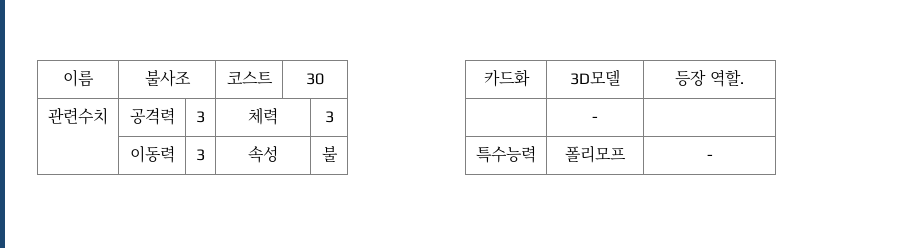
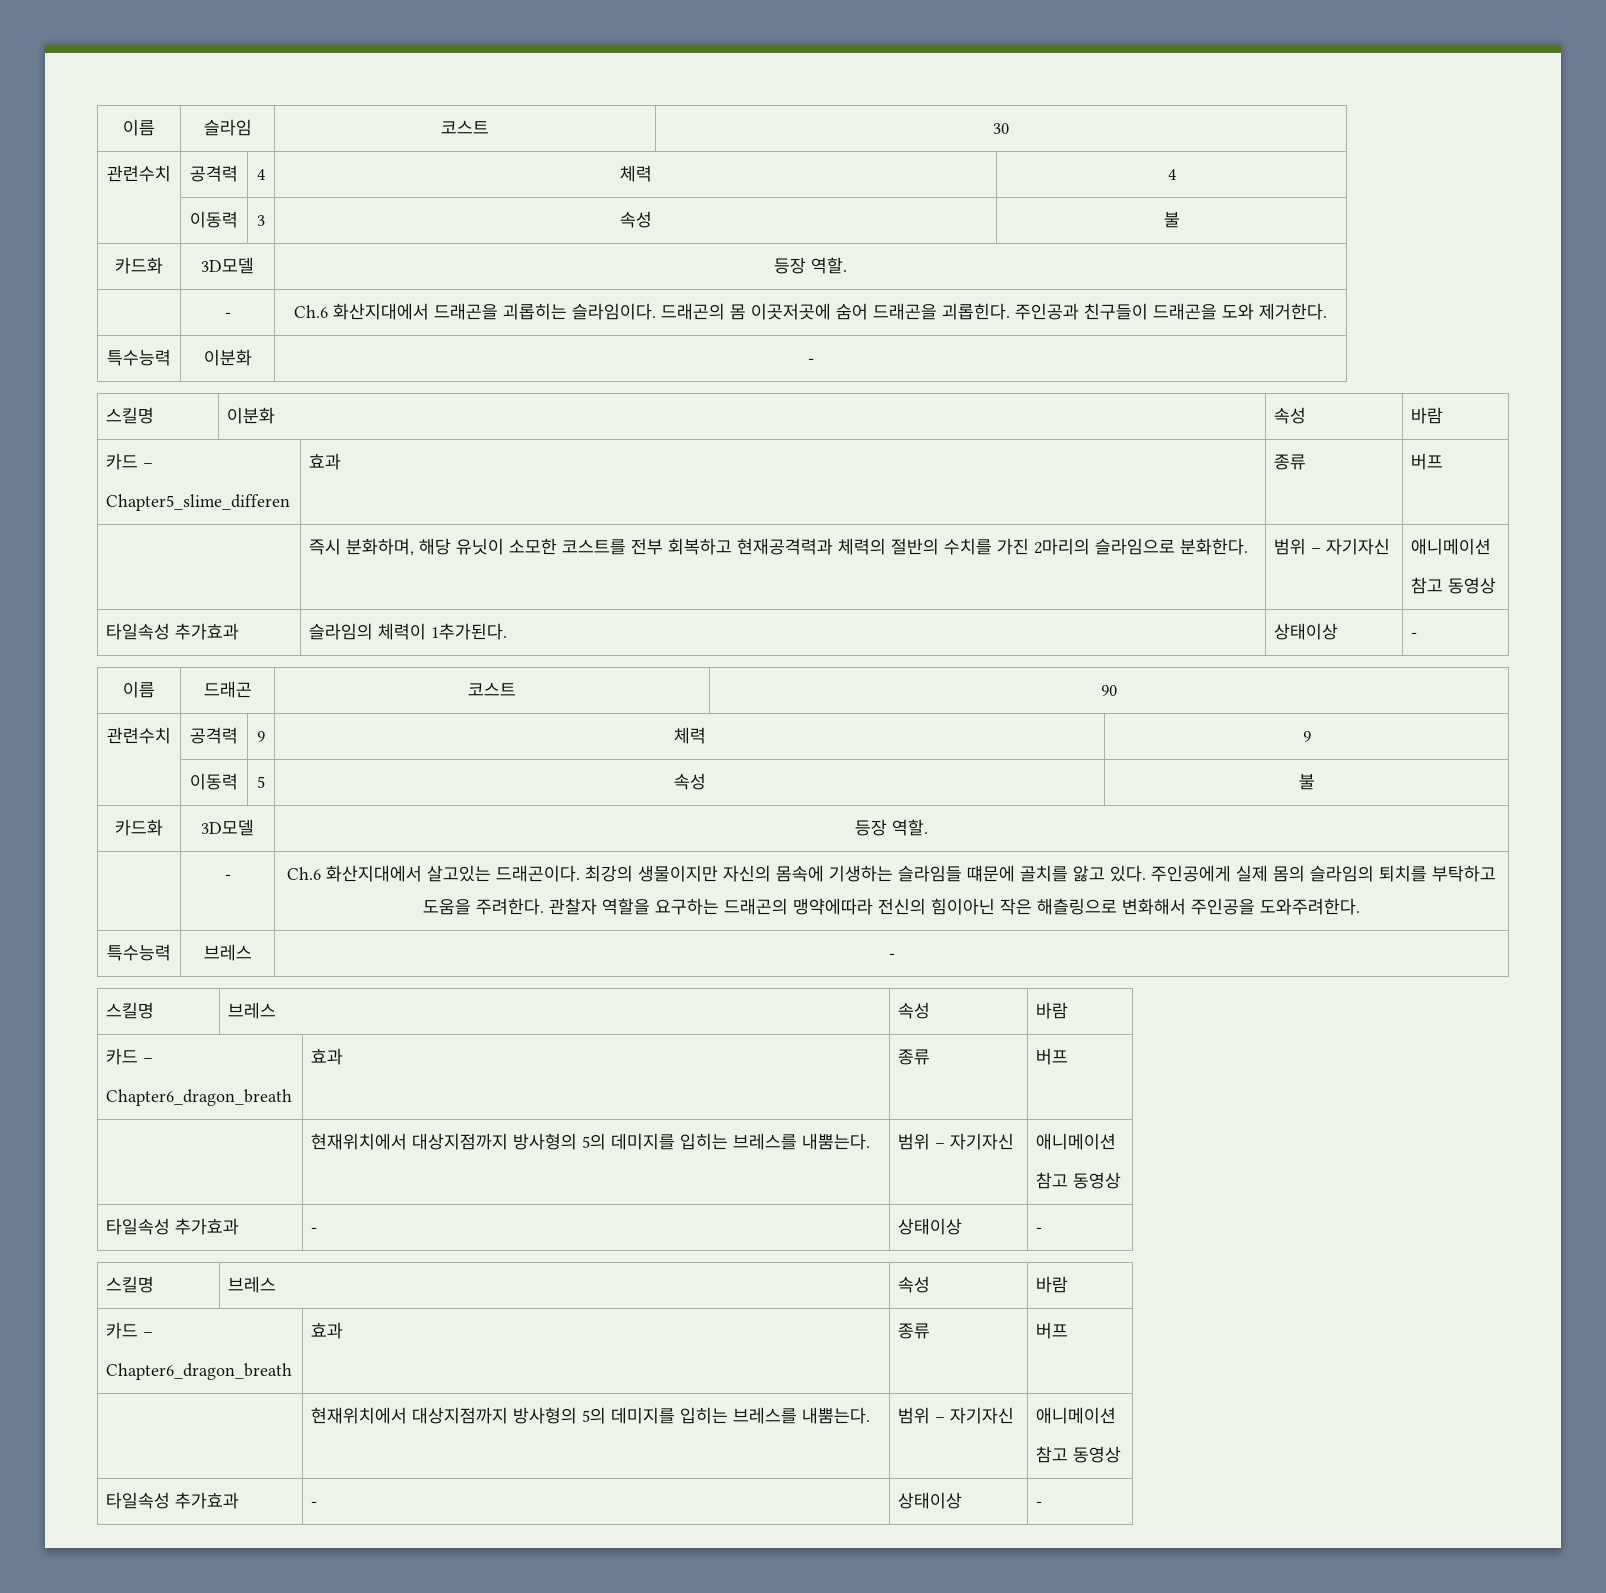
- 이름 | 불사조 | 코스트 | 30
+ 이름 | 슬라임 | 코스트 | 30
- 관련수치 | 공격력 | 3 | 체력 | 3
+ 관련수치 | 공격력 | 4 | 체력 | 4
- | - |
- 특수능력 | 폴리모프 | -
+ | - | Ch.6 화산지대에서 드래곤을 괴롭히는 슬라임이다. 드래곤의 몸 이곳저곳에 숨어 드래곤을 괴롭힌다. 주인공과 친구들이 드래곤을 도와 제거한다.
+ 특수능력 | 이분화 | -
+ 스킬명 | 이분화 | 속성 | 바람
+ 카드 –
+ Chapter5_slime_differen | 효과 | 종류 | 버프
+ | 즉시 분화하며, 해당 유닛이 소모한 코스트를 전부 회복하고 현재공격력과 체력의 절반의 수치를 가진 2마리의 슬라임으로 분화한다. | 범위 – 자기자신 | 애니메이션
+ 참고 동영상
+ 타일속성 추가효과 | 슬라임의 체력이 1추가된다. | 상태이상 | -
+ 이름 | 드래곤 | 코스트 | 90
+ 관련수치 | 공격력 | 9 | 체력 | 9
+ | 이동력 | 5 | 속성 | 불
+ 카드화 | 3D모델 | 등장 역할.
+ | - | Ch.6 화산지대에서 살고있는 드래곤이다. 최강의 생물이지만 자신의 몸속에 기생하는 슬라임들 떄문에 골치를 앓고 있다. 주인공에게 실제 몸의 슬라임의 퇴치를 부탁하고 도움을 주려한다. 관찰자 역할을 요구하는 드래곤의 맹약에따라 전신의 힘이아닌 작은 해츨링으로 변화해서 주인공을 도와주려한다.
+ 특수능력 | 브레스 | -
+ 스킬명 | 브레스 | 속성 | 바람
+ 카드 –
+ Chapter6_dragon_breath | 효과 | 종류 | 버프
+ | 현재위치에서 대상지점까지 방사형의 5의 데미지를 입히는 브레스를 내뿜는다. | 범위 – 자기자신 | 애니메이션
+ 참고 동영상
+ 타일속성 추가효과 | - | 상태이상 | -
+ 스킬명 | 브레스 | 속성 | 바람
+ 카드 –
+ Chapter6_dragon_breath | 효과 | 종류 | 버프
+ | 현재위치에서 대상지점까지 방사형의 5의 데미지를 입히는 브레스를 내뿜는다. | 범위 – 자기자신 | 애니메이션
+ 참고 동영상
+ 타일속성 추가효과 | - | 상태이상 | -

